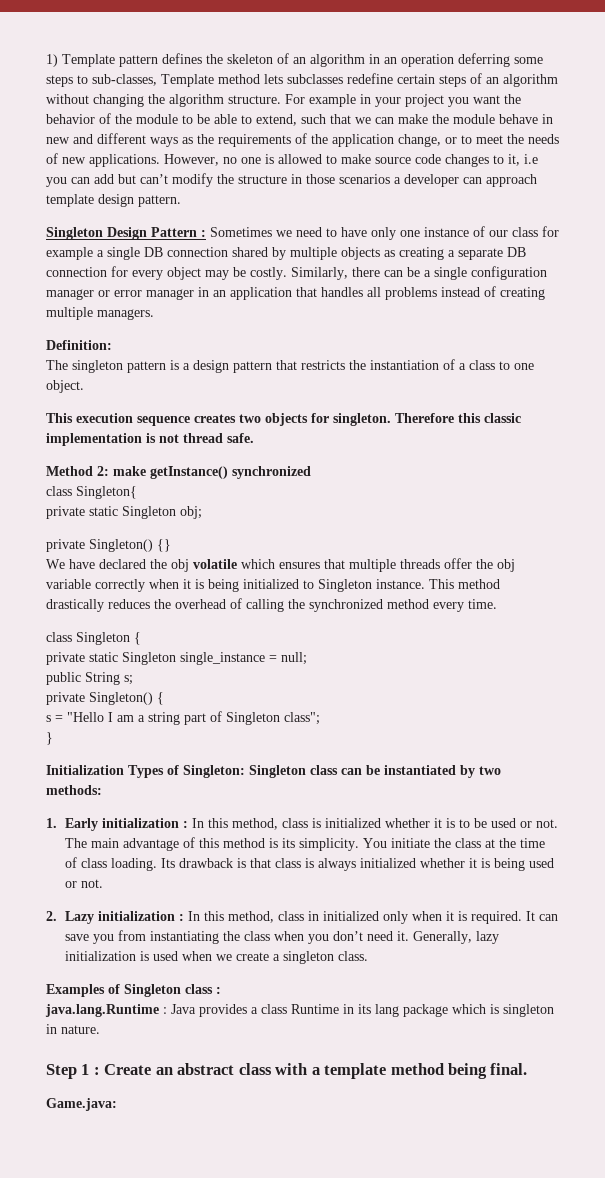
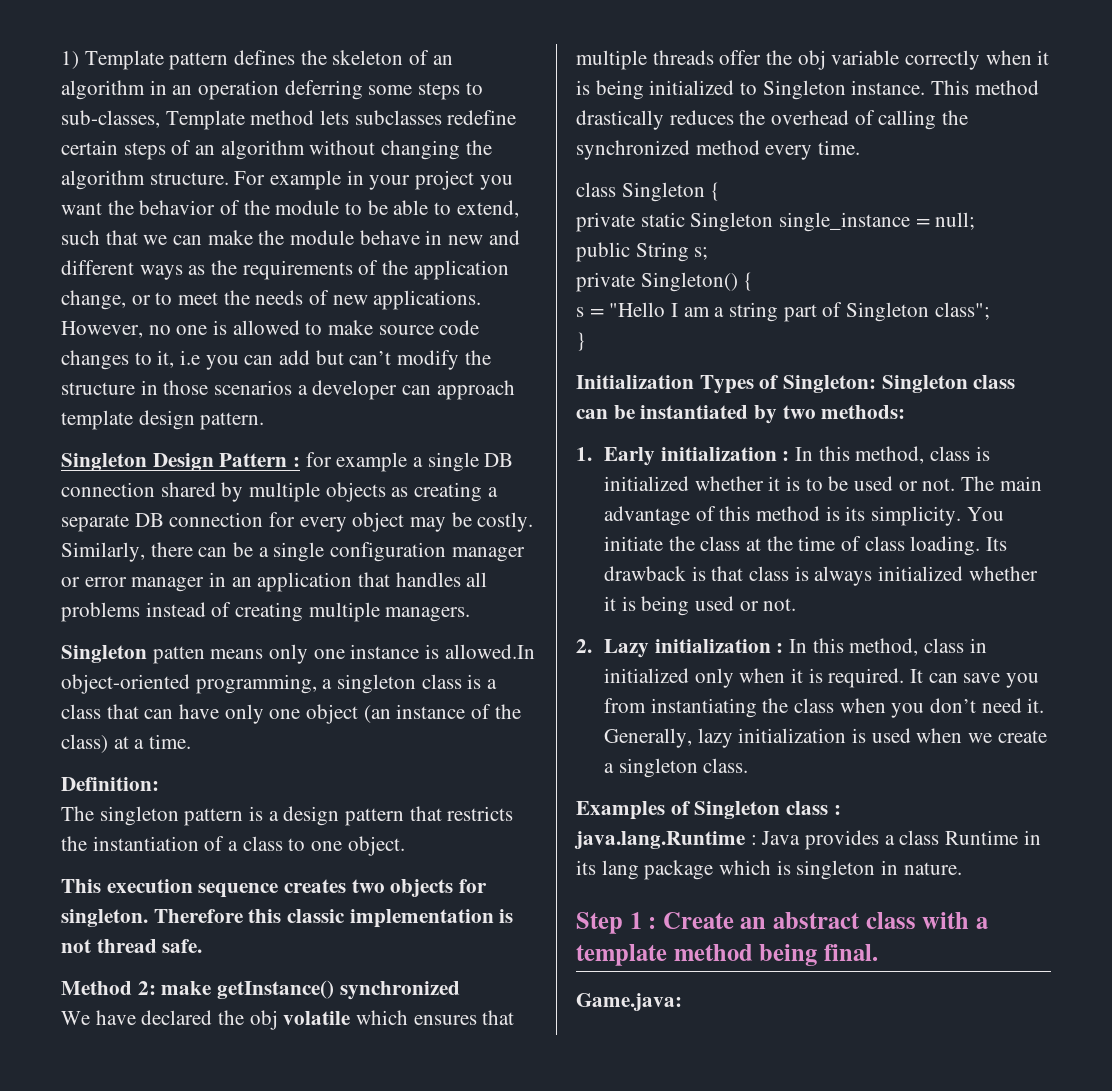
- Singleton Design Pattern : Sometimes we need to have only one instance of our class for example a single DB connection shared by multiple objects as creating a separate DB connection for every object may be costly.
+ Singleton Design Pattern : for example a single DB connection shared by multiple objects as creating a separate DB connection for every object may be costly.
+ Singleton patten means only one instance is allowed.In object-oriented programming, a singleton class is a class that can have only one object (an instance of the class) at a time.
- class Singleton{
- private static Singleton obj;
- private Singleton() {}

